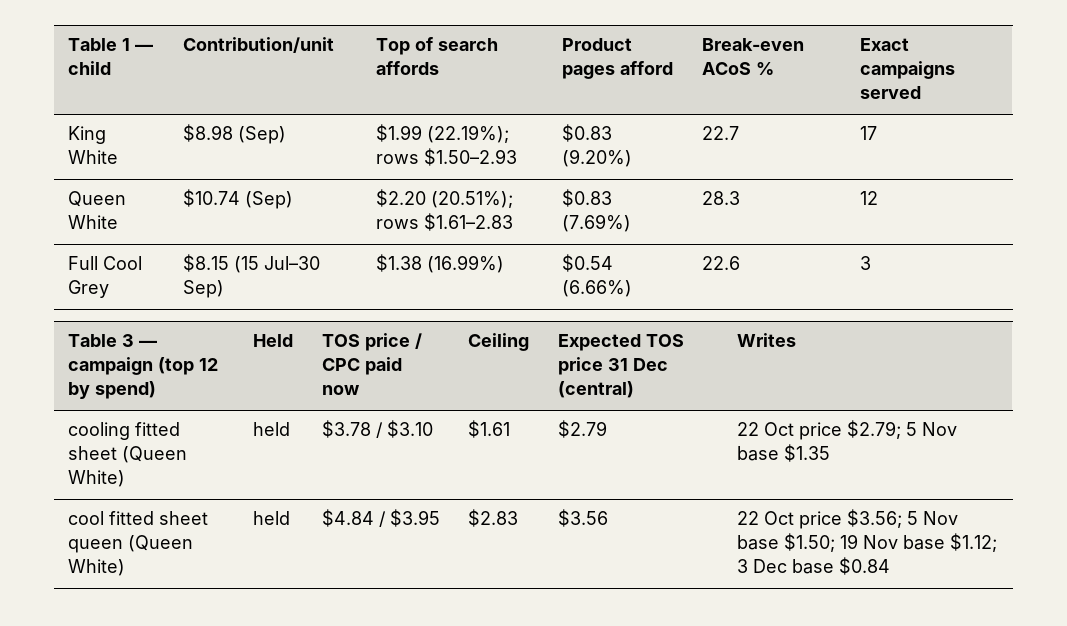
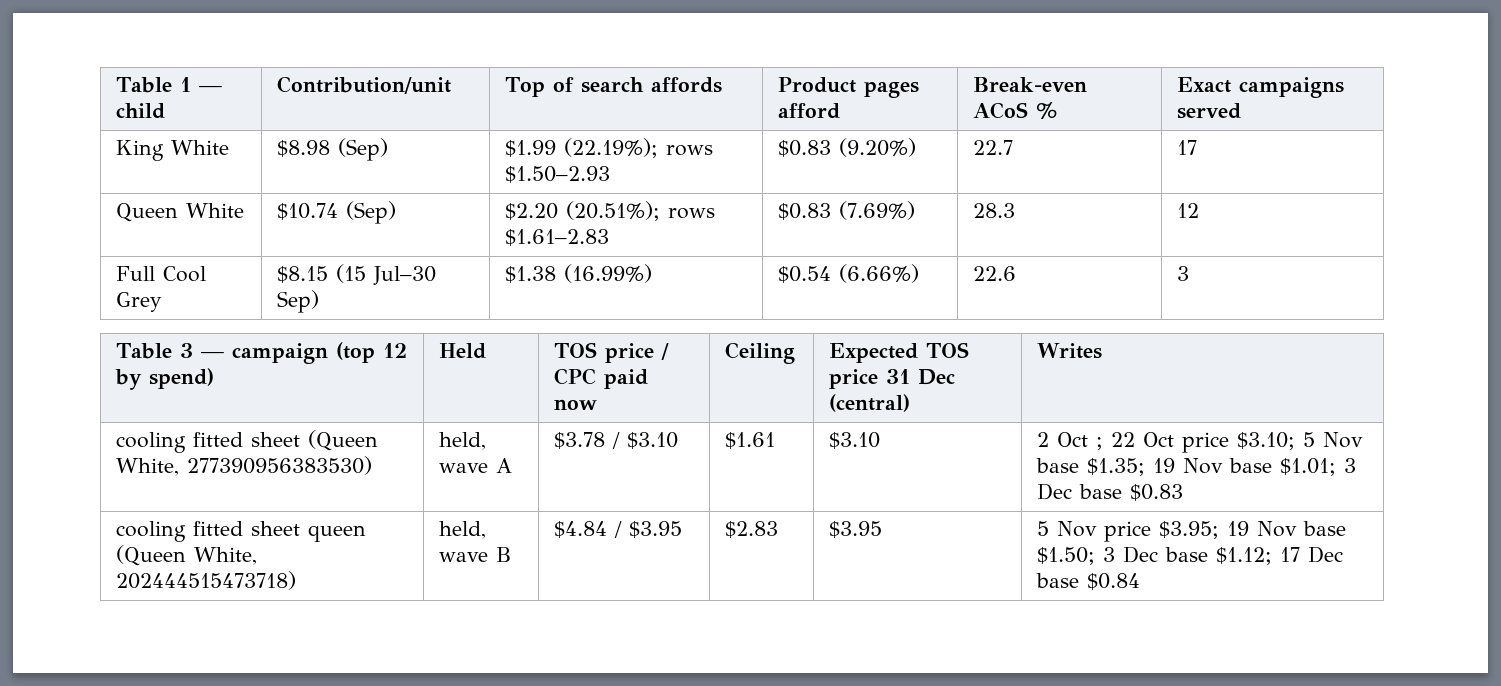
- cooling fitted sheet (Queen White) | held | $3.78 / $3.10 | $1.61 | $2.79 | 22 Oct price $2.79; 5 Nov base $1.35
- cool fitted sheet queen (Queen White) | held | $4.84 / $3.95 | $2.83 | $3.56 | 22 Oct price $3.56; 5 Nov base $1.50; 19 Nov base $1.12; 3 Dec base $0.84
+ cooling fitted sheet (Queen White, 277390956383530) | held, wave A | $3.78 / $3.10 | $1.61 | $3.10 | 2 Oct ; 22 Oct price $3.10; 5 Nov base $1.35; 19 Nov base $1.01; 3 Dec base $0.83
+ cooling fitted sheet queen (Queen White, 202444515473718) | held, wave B | $4.84 / $3.95 | $2.83 | $3.95 | 5 Nov price $3.95; 19 Nov base $1.50; 3 Dec base $1.12; 17 Dec base $0.84

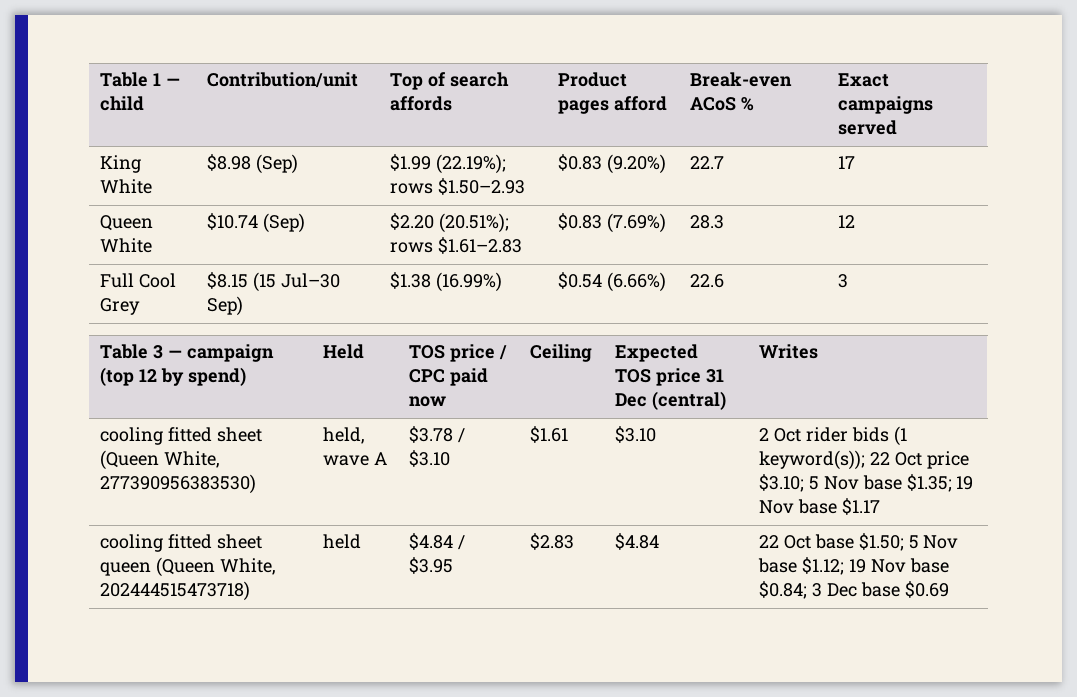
- cooling fitted sheet (Queen White, 277390956383530) | held, wave A | $3.78 / $3.10 | $1.61 | $3.10 | 2 Oct ; 22 Oct price $3.10; 5 Nov base $1.35; 19 Nov base $1.01; 3 Dec base $0.83
+ cooling fitted sheet (Queen White, 277390956383530) | held, wave A | $3.78 / $3.10 | $1.61 | $3.10 | 2 Oct rider bids (1 keyword(s)); 22 Oct price $3.10; 5 Nov base $1.35; 19 Nov base $1.17
- cooling fitted sheet queen (Queen White, 202444515473718) | held, wave B | $4.84 / $3.95 | $2.83 | $3.95 | 5 Nov price $3.95; 19 Nov base $1.50; 3 Dec base $1.12; 17 Dec base $0.84
+ cooling fitted sheet queen (Queen White, 202444515473718) | held | $4.84 / $3.95 | $2.83 | $4.84 | 22 Oct base $1.50; 5 Nov base $1.12; 19 Nov base $0.84; 3 Dec base $0.69

